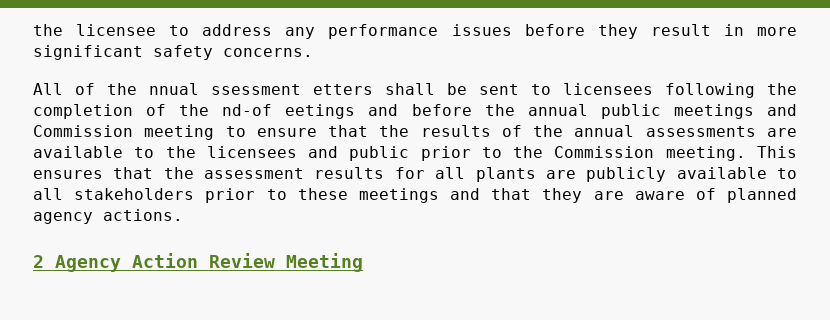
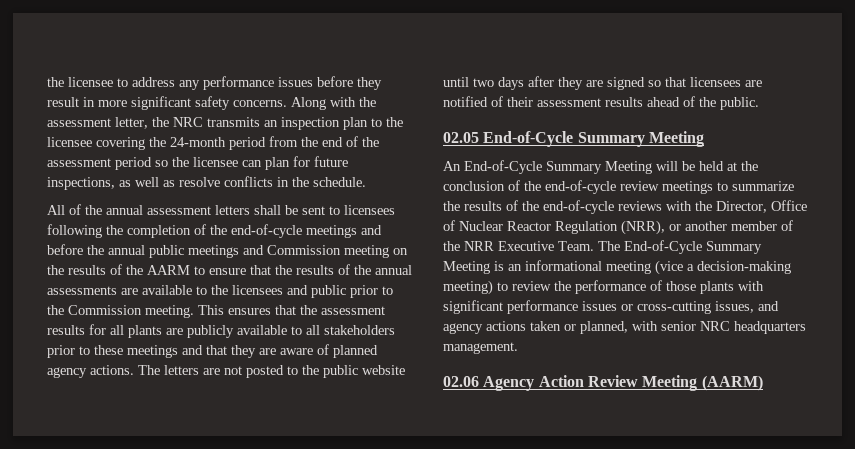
+ Along with the assessment letter, the NRC transmits an inspection plan to the licensee covering the 24-month period from the end of the assessment period so the licensee can plan for future inspections, as well as resolve conflicts in the schedule.
- All of the nnual ssessment etters shall be sent to licensees following the completion of the nd-of eetings and before the annual public meetings and Commission meeting to ensure that the results of the annual assessments are available to the licensees and public prior to the Commission meeting.
+ All of the annual assessment letters shall be sent to licensees following the completion of the end-of-cycle meetings and before the annual public meetings and Commission meeting on the results of the AARM to ensure that the results of the annual assessments are available to the licensees and public prior to the Commission meeting.
- This ensures that the assessment results for all plants are publicly available to all stakeholders prior to these meetings and that they are aware of planned agency actions.
- 2 Agency Action Review Meeting
+ This ensures that the assessment results for all plants are publicly available to all stakeholders prior to these meetings and that they are aware of planned agency actions. The letters are not posted to the public website until two days after they are signed so that licensees are notified of their assessment results ahead of the public.
+ 02.05 End-of-Cycle Summary Meeting
+ An End-of-Cycle Summary Meeting will be held at the conclusion of the end-of-cycle review meetings to summarize the results of the end-of-cycle reviews with the Director, Office of Nuclear Reactor Regulation (NRR), or another member of the NRR Executive Team. The End-of-Cycle Summary Meeting is an informational meeting (vice a decision-making meeting) to review the performance of those plants with significant performance issues or cross-cutting issues, and agency actions taken or planned, with senior NRC headquarters management.
+ 02.06 Agency Action Review Meeting (AARM)

